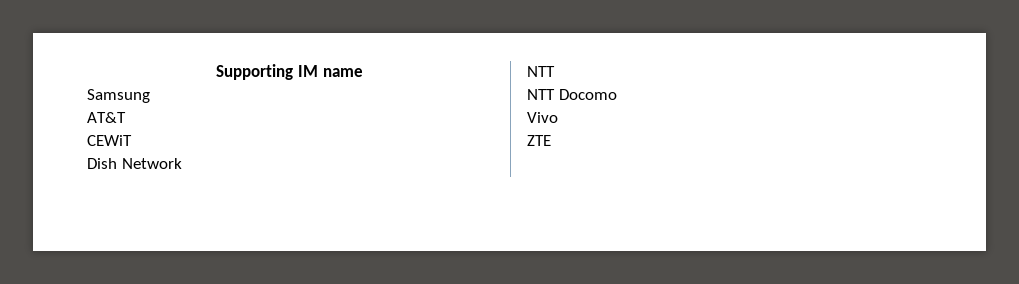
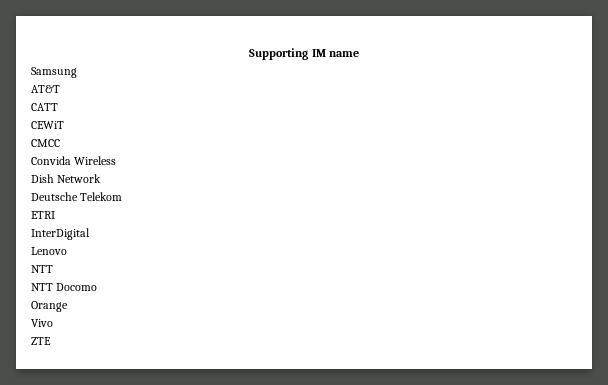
+ CATT
+ CMCC
+ Convida Wireless
+ Deutsche Telekom
+ ETRI
+ InterDigital
+ Lenovo
+ Orange

